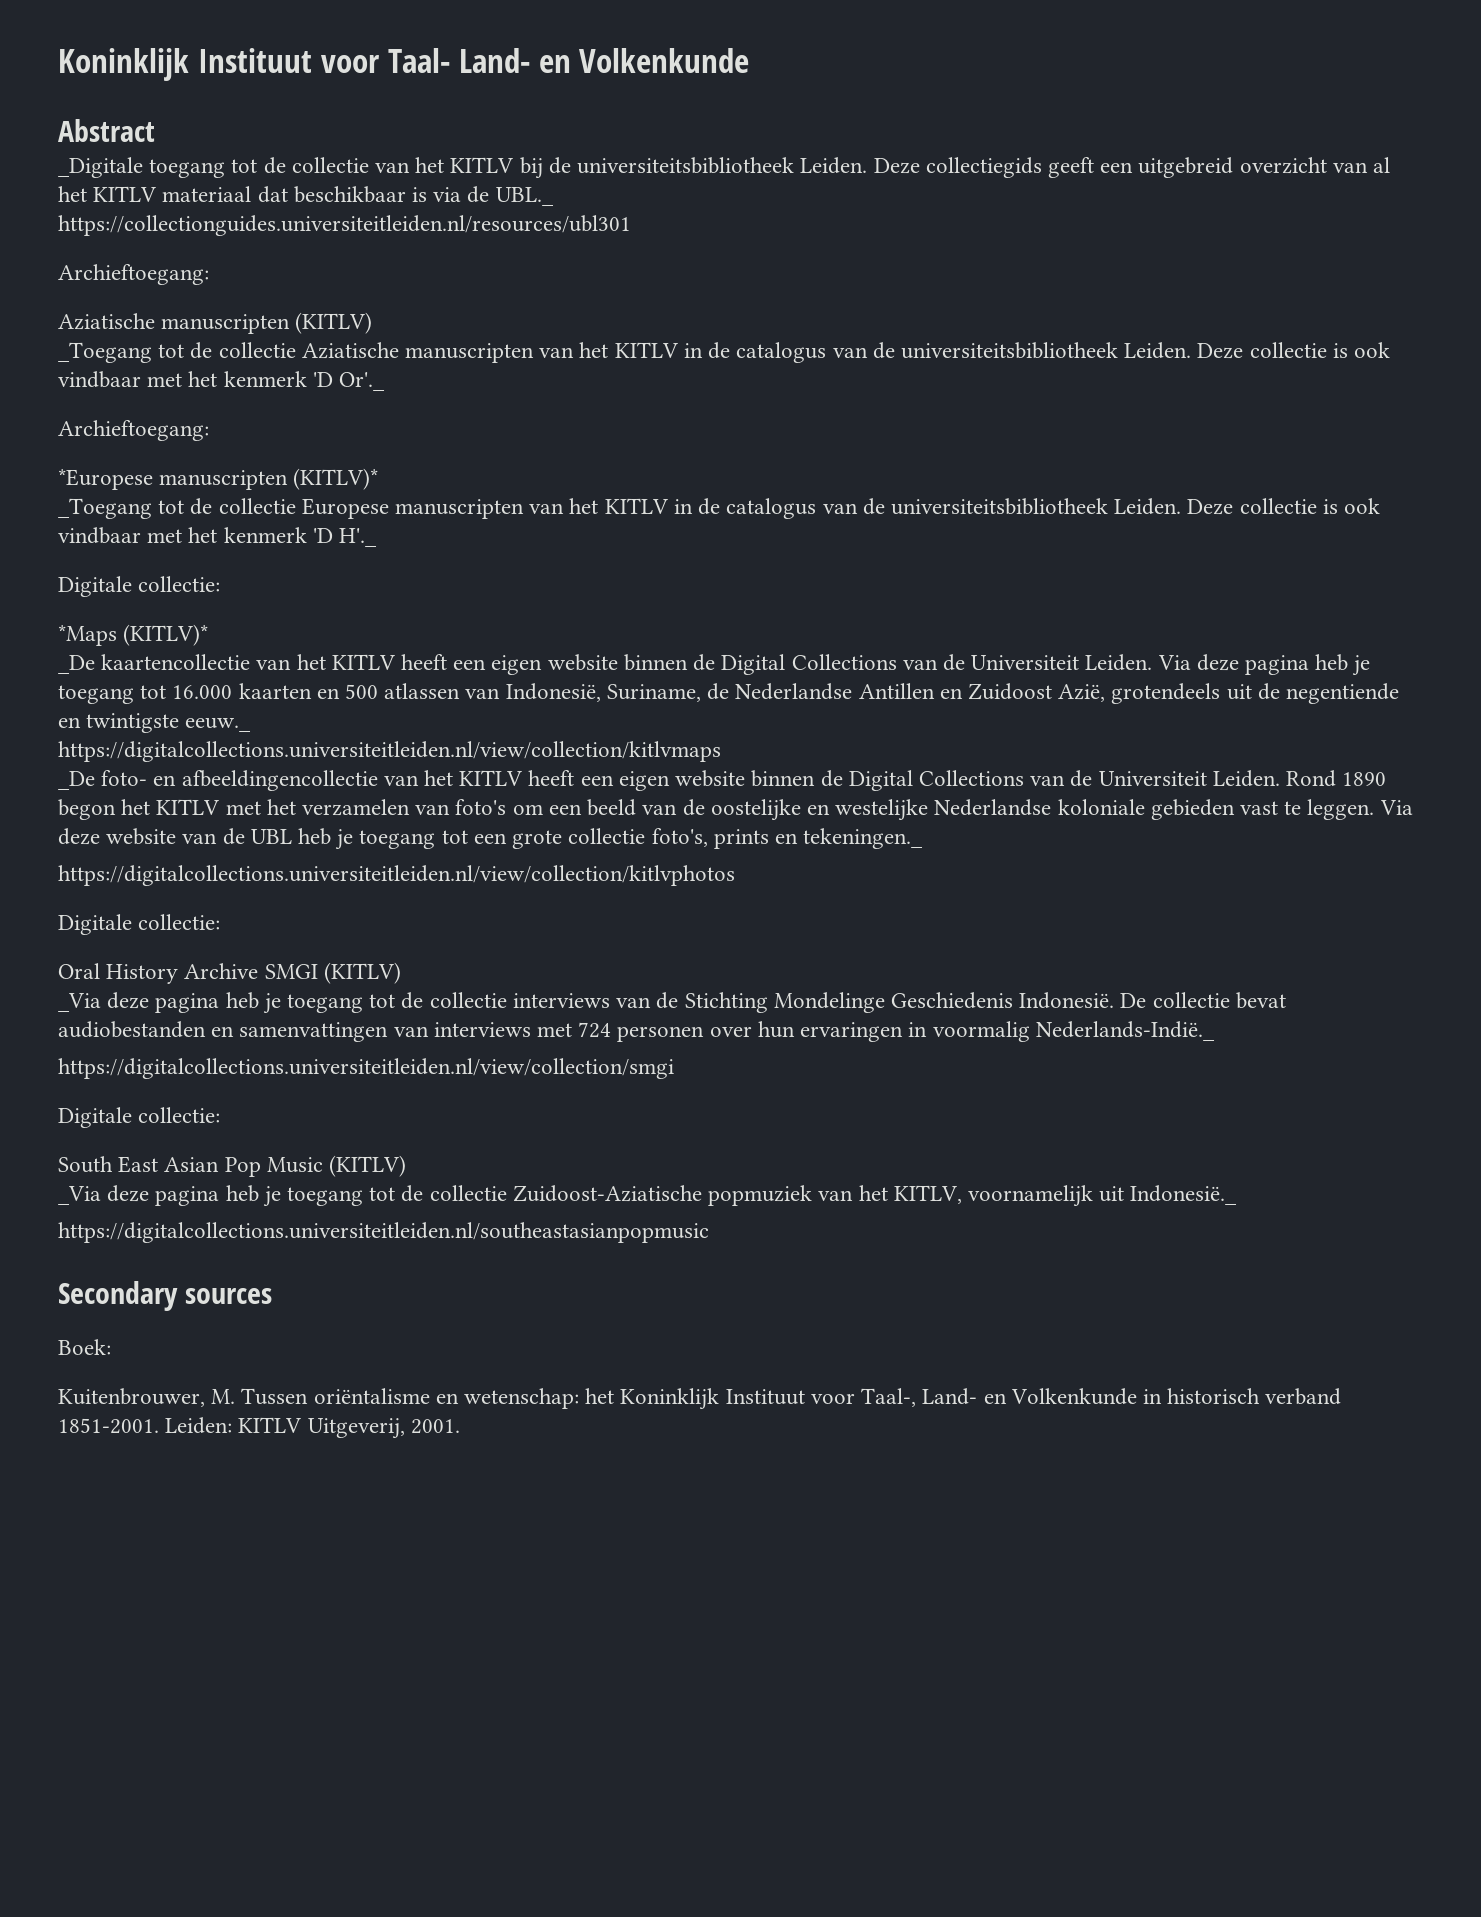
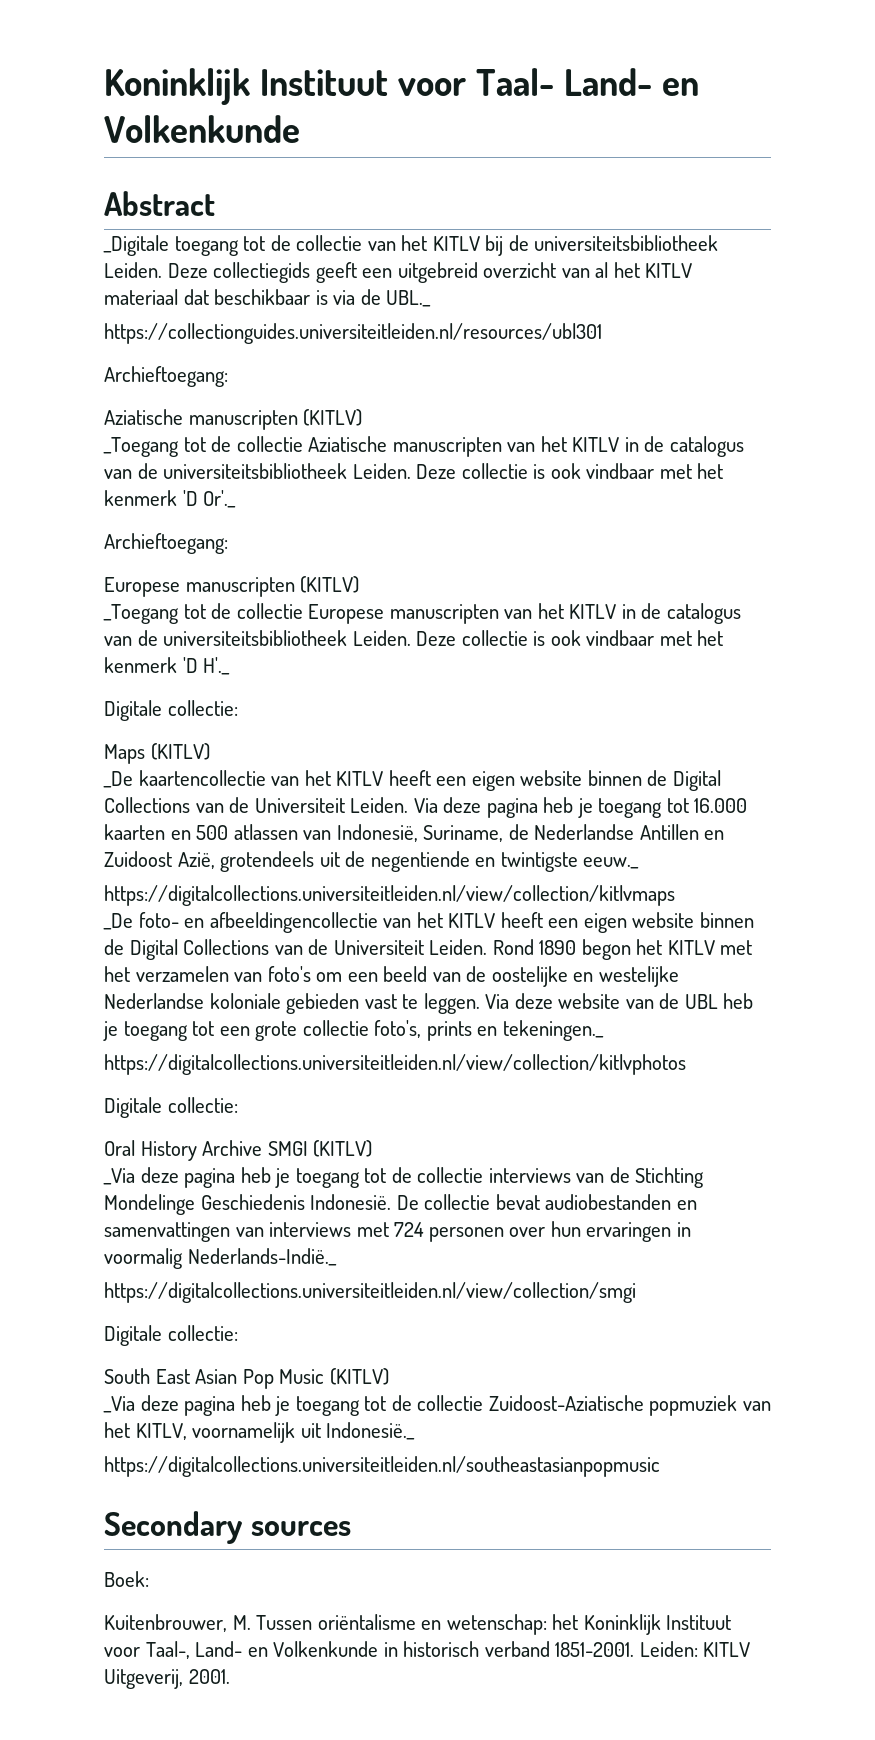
- *Europese manuscripten (KITLV)*
+ Europese manuscripten (KITLV)
- *Maps (KITLV)*
+ Maps (KITLV)

